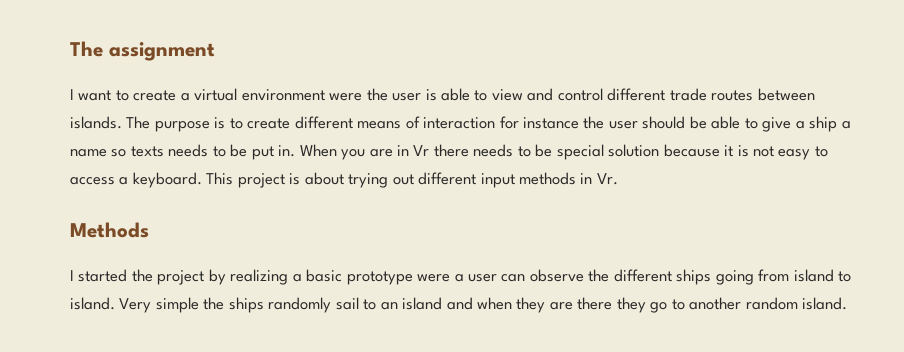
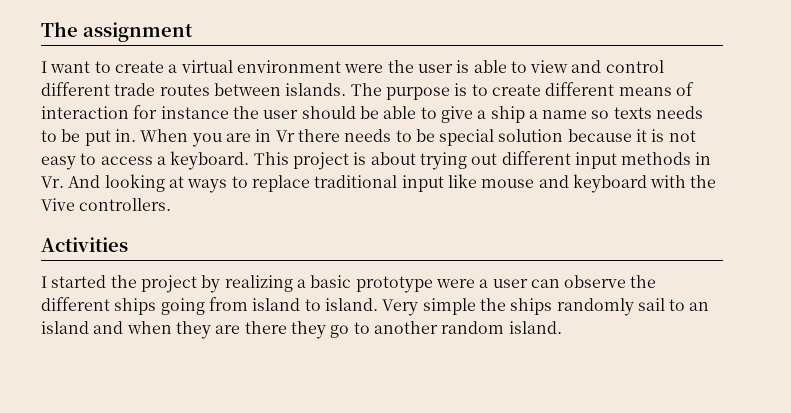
- This project is about trying out different input methods in Vr.
- Methods
+ This project is about trying out different input methods in Vr. And looking at ways to replace traditional input like mouse and keyboard with the Vive controllers.
+ Activities

